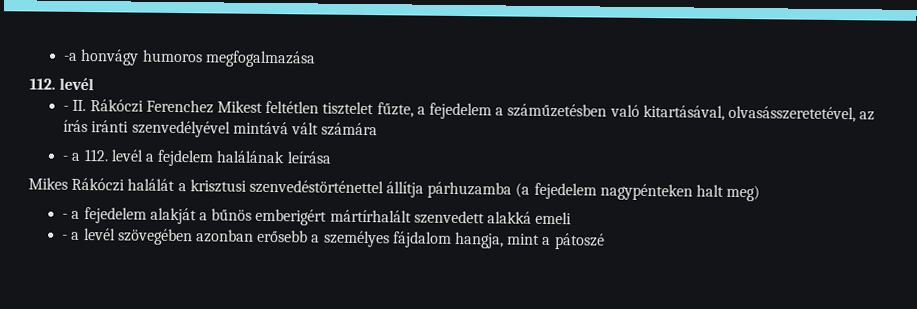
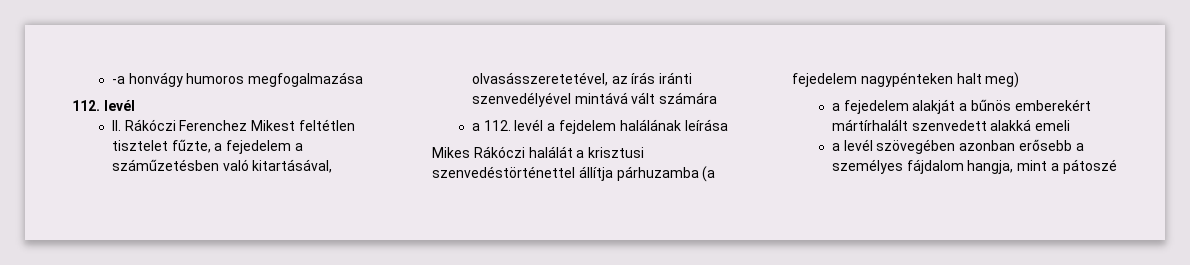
- - II. Rákóczi Ferenchez Mikest feltétlen tisztelet fűzte, a fejedelem a száműzetésben való kitartásával, olvasásszeretetével, az írás iránti szenvedélyével mintává vált számára
+ II. Rákóczi Ferenchez Mikest feltétlen tisztelet fűzte, a fejedelem a száműzetésben való kitartásával, olvasásszeretetével, az írás iránti szenvedélyével mintává vált számára
- - a 112. levél a fejdelem halálának leírása
+ a 112. levél a fejdelem halálának leírása
- - a fejedelem alakját a bűnös emberigért mártírhalált szenvedett alakká emeli
+ a fejedelem alakját a bűnös emberekért mártírhalált szenvedett alakká emeli
- - a levél szövegében azonban erősebb a személyes fájdalom hangja, mint a pátoszé
+ a levél szövegében azonban erősebb a személyes fájdalom hangja, mint a pátoszé

